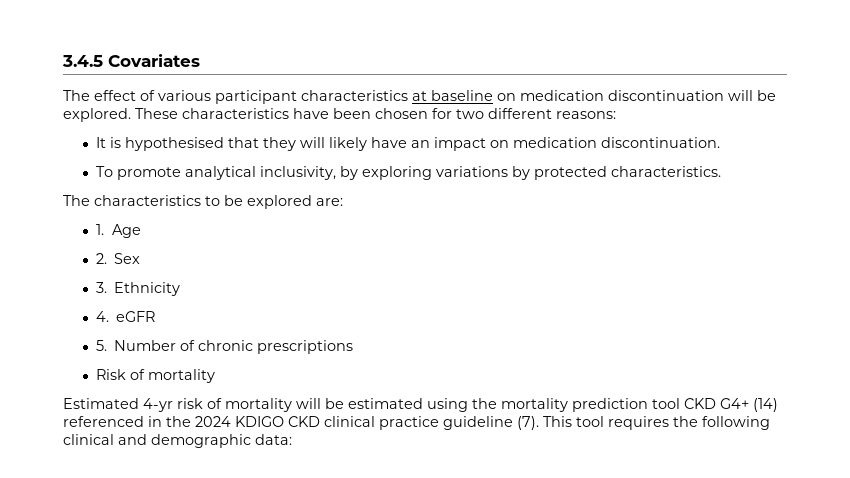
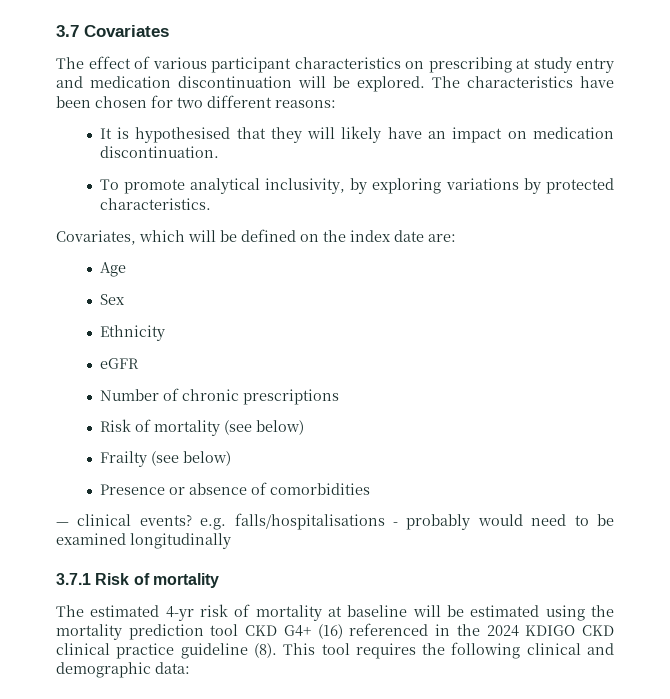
- 3.4.5 Covariates
+ 3.7 Covariates
- The effect of various participant characteristics at baseline on medication discontinuation will be explored.
+ The effect of various participant characteristics on prescribing at study entry and medication discontinuation will be explored.
- These characteristics have been chosen for two different reasons:
+ The characteristics have been chosen for two different reasons:
- The characteristics to be explored are:
+ Covariates, which will be defined on the index date are:
- 1. Age
+ Age
- 2. Sex
+ Sex
- 3. Ethnicity
+ Ethnicity
- 4. eGFR
+ eGFR
- 5. Number of chronic prescriptions
+ Number of chronic prescriptions
- Risk of mortality
- Estimated 4-yr risk of mortality will be estimated using the mortality prediction tool CKD G4+ (14) referenced in the 2024 KDIGO CKD clinical practice guideline (7).
+ Risk of mortality (see below)
+ Frailty (see below)
+ Presence or absence of comorbidities
+ — clinical events? e.g. falls/hospitalisations - probably would need to be examined longitudinally
+ 3.7.1 Risk of mortality
+ The estimated 4-yr risk of mortality at baseline will be estimated using the mortality prediction tool CKD G4+ (16) referenced in the 2024 KDIGO CKD clinical practice guideline (8).

